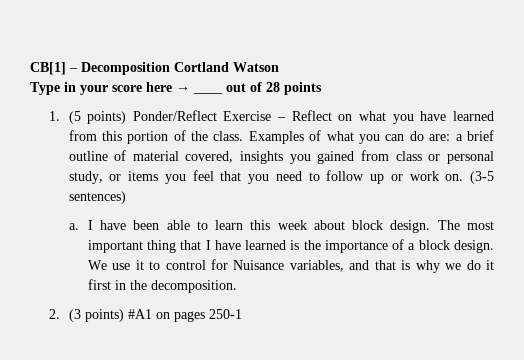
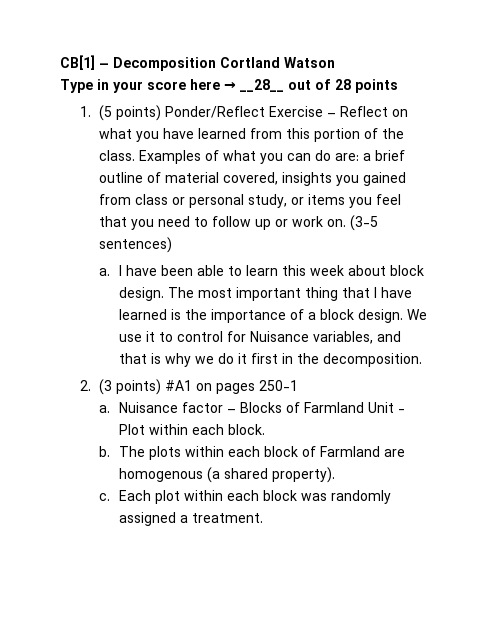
- Type in your score here → ____ out of 28 points
+ Type in your score here → __28__ out of 28 points
+ a. Nuisance factor – Blocks of Farmland Unit - Plot within each block.
+ b. The plots within each block of Farmland are homogenous (a shared property).
+ c. Each plot within each block was randomly assigned a treatment.

